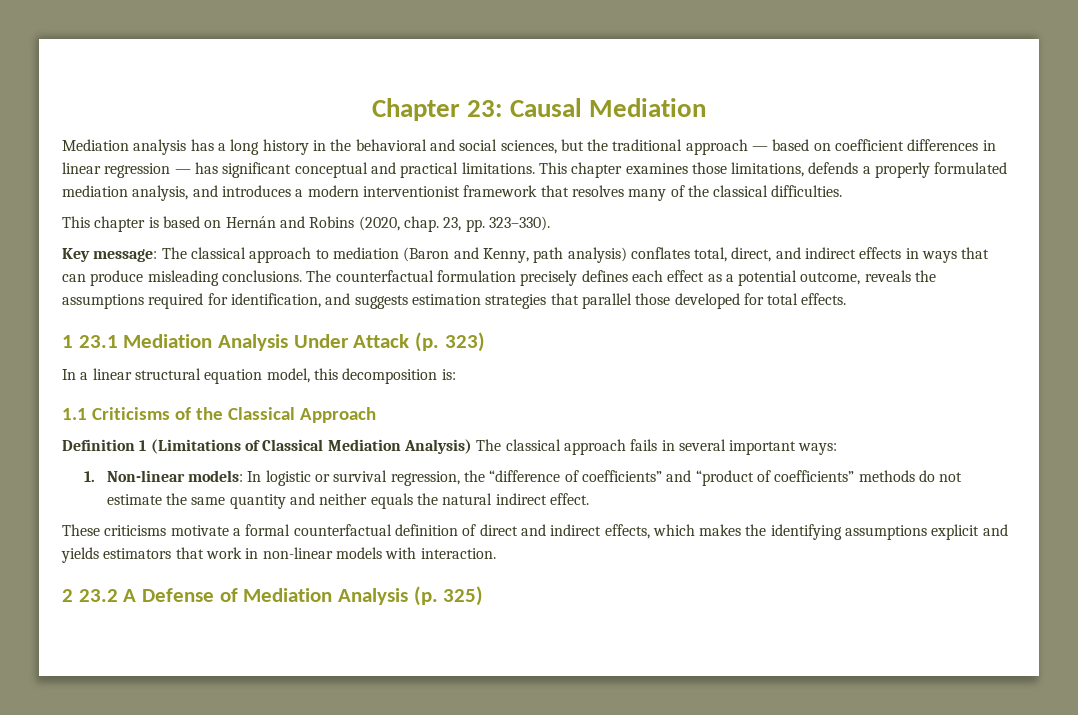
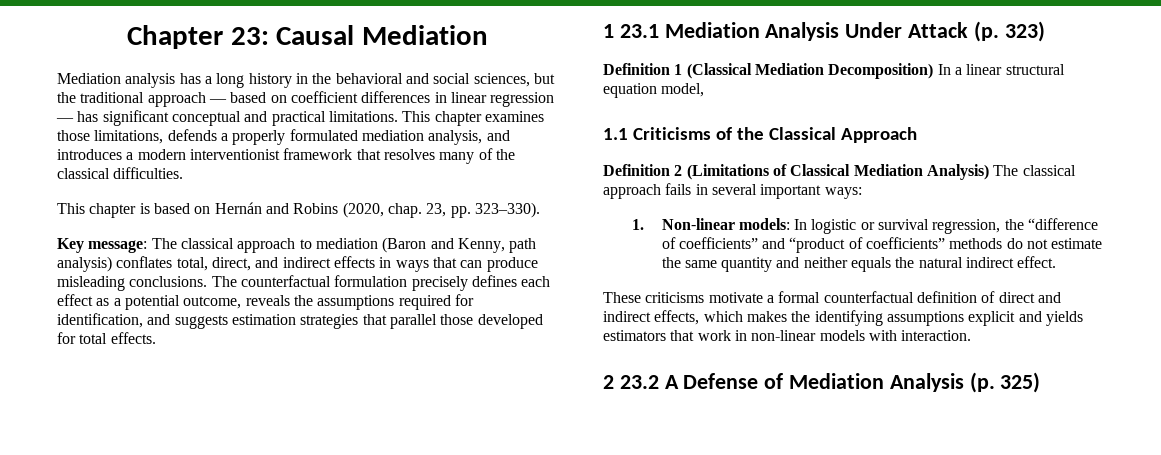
- In a linear structural equation model, this decomposition is:
+ Definition 1 (Classical Mediation Decomposition) In a linear structural equation model,
- Definition 1 (Limitations of Classical Mediation Analysis) The classical approach fails in several important ways:
+ Definition 2 (Limitations of Classical Mediation Analysis) The classical approach fails in several important ways:

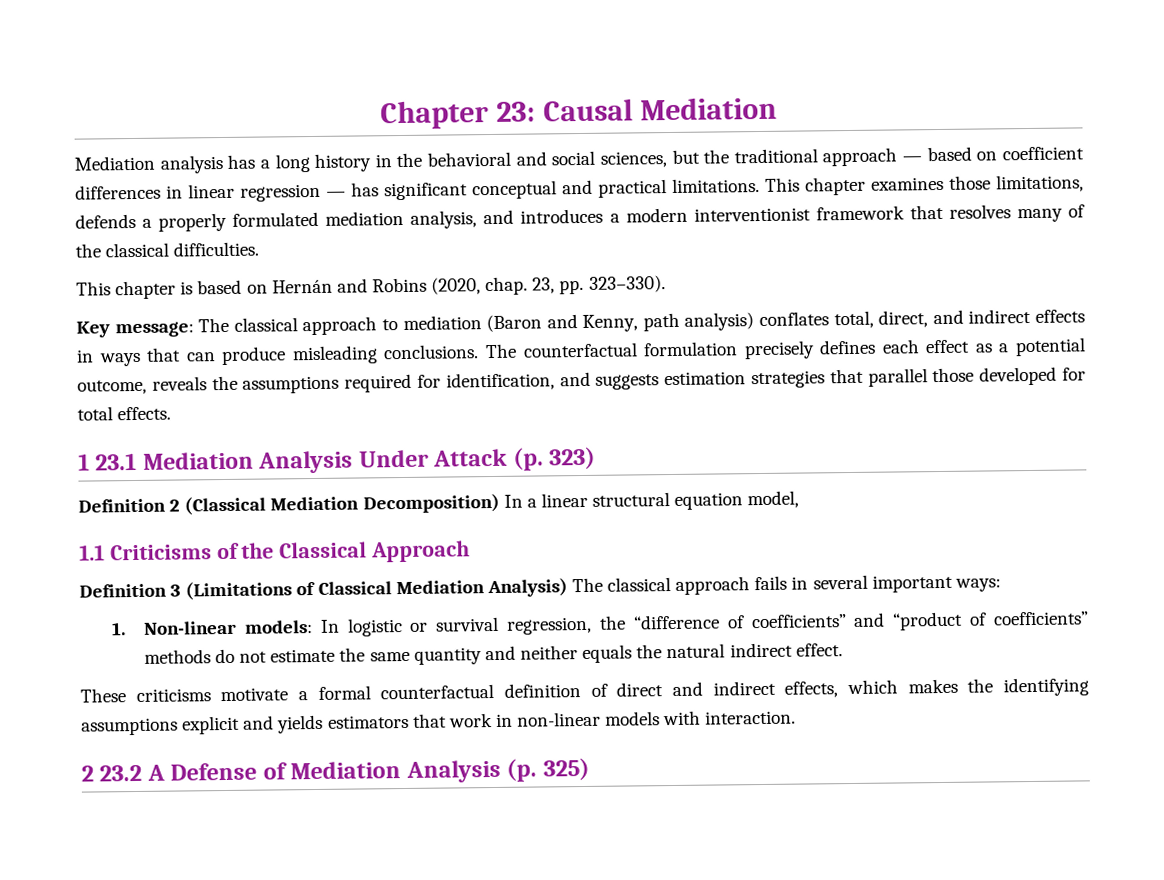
- Definition 1 (Classical Mediation Decomposition) In a linear structural equation model,
+ Definition 2 (Classical Mediation Decomposition) In a linear structural equation model,
- Definition 2 (Limitations of Classical Mediation Analysis) The classical approach fails in several important ways:
+ Definition 3 (Limitations of Classical Mediation Analysis) The classical approach fails in several important ways:

